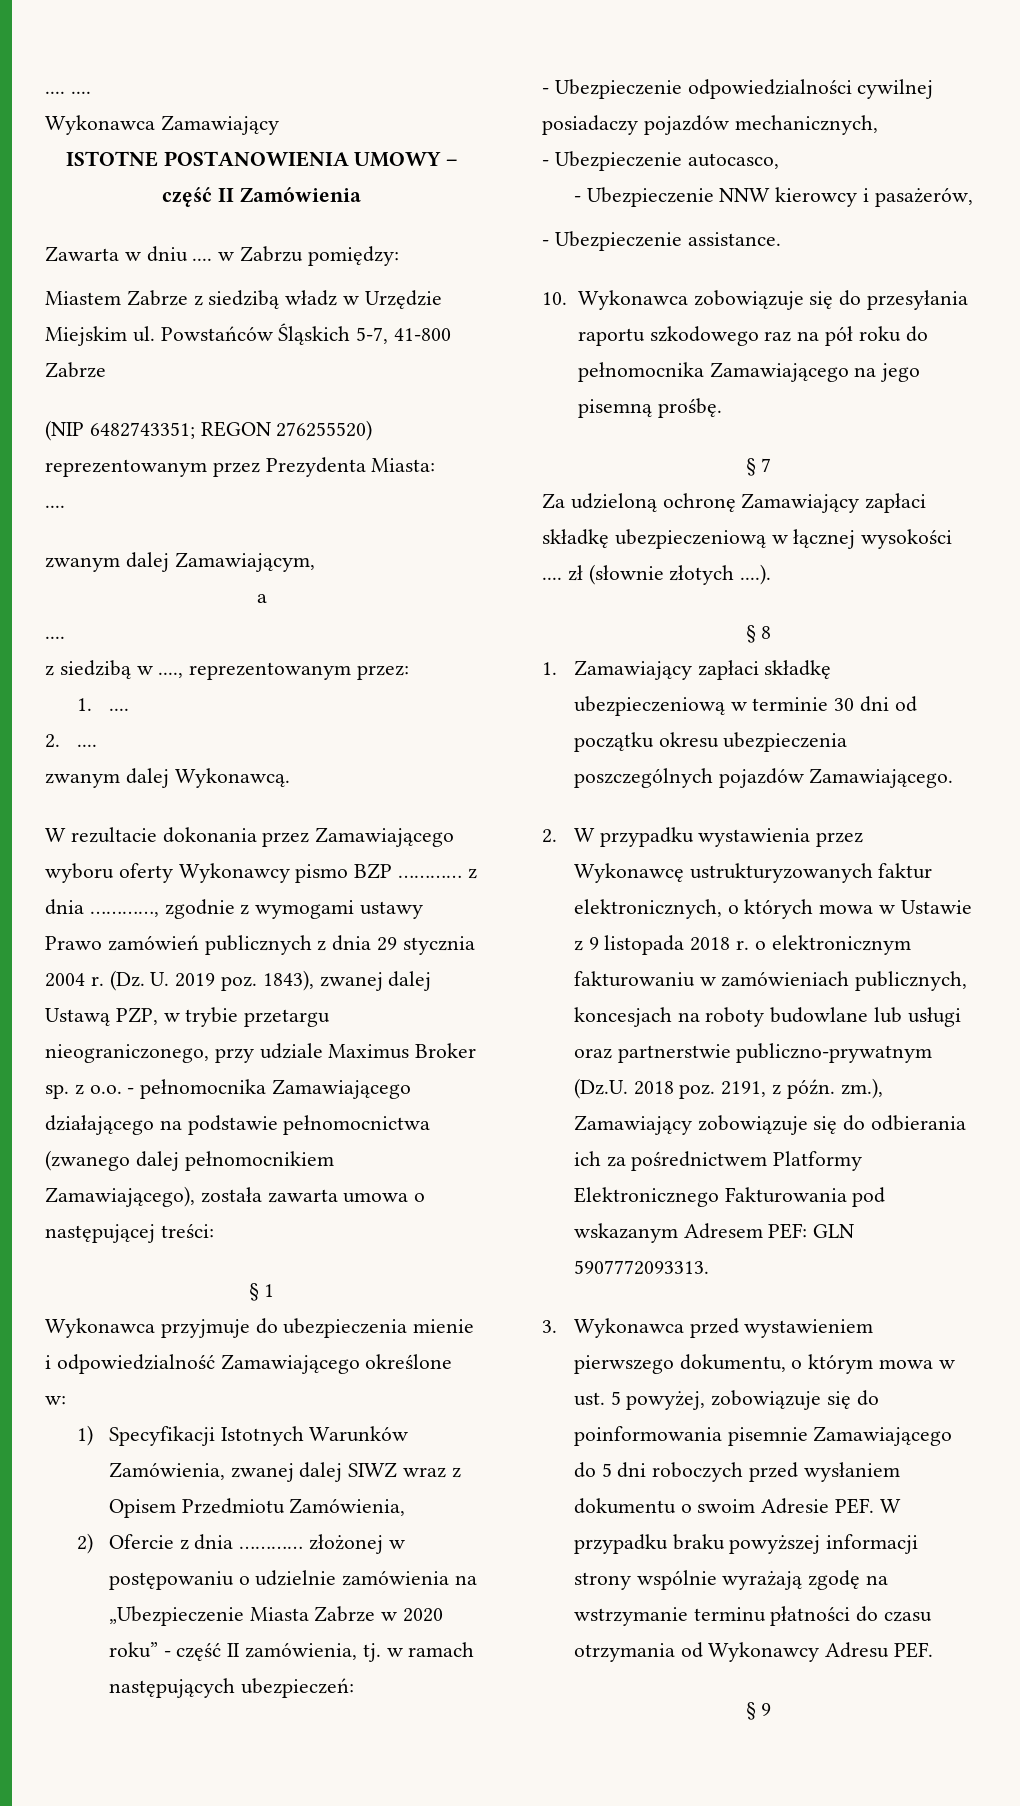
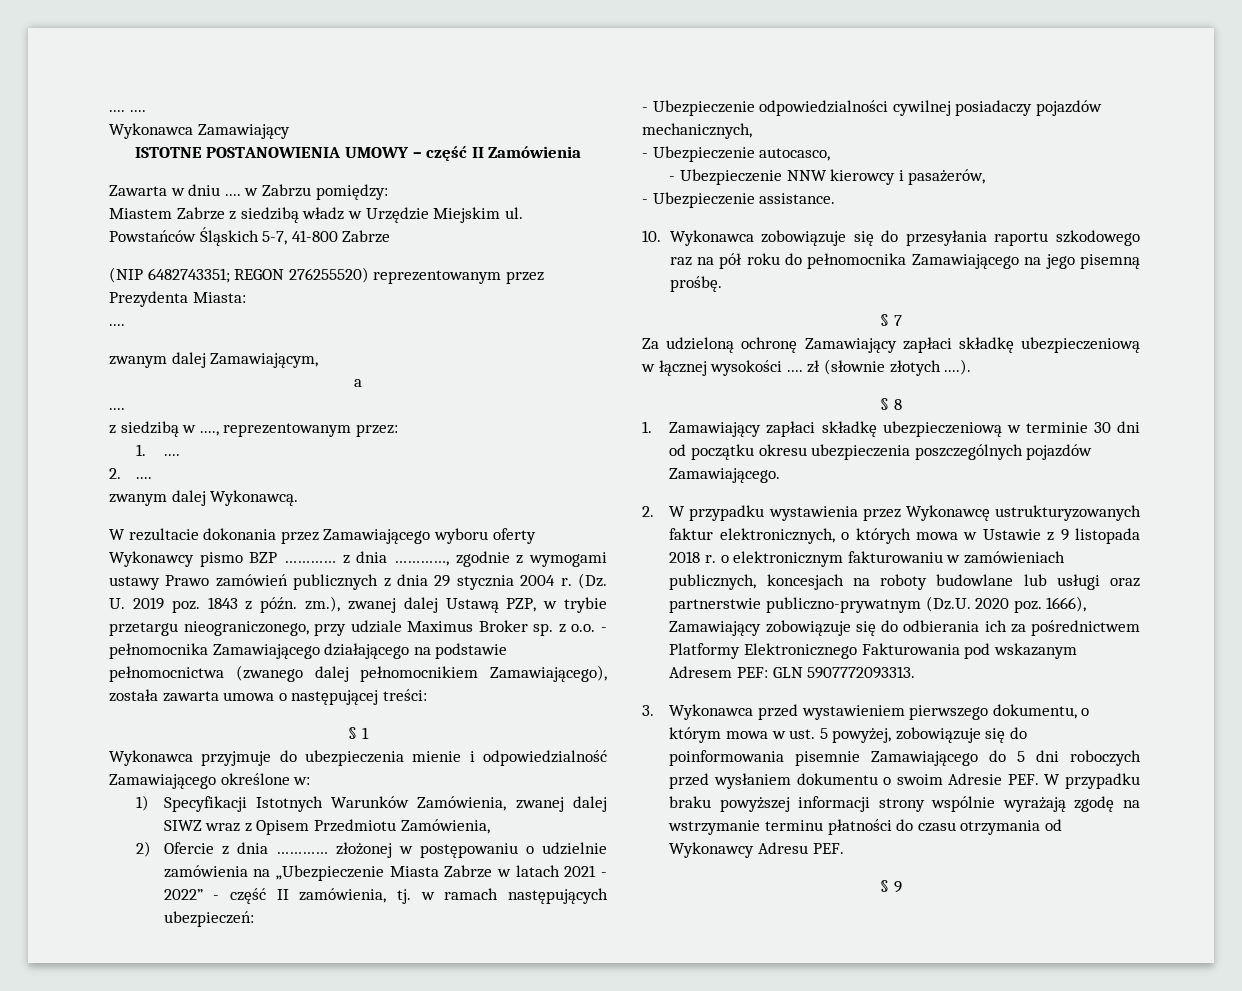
- (Dz. U. 2019 poz. 1843), zwanej dalej Ustawą PZP, w trybie przetargu nieograniczonego, przy udziale Maximus Broker sp. z o.o. - pełnomocnika Zamawiającego działającego na podstawie pełnomocnictwa (zwanego dalej pełnomocnikiem Zamawiającego), została zawarta umowa o następującej treści:
+ (Dz. U. 2019 poz. 1843 z późn. zm.), zwanej dalej Ustawą PZP, w trybie przetargu nieograniczonego, przy udziale Maximus Broker sp. z o.o. - pełnomocnika Zamawiającego działającego na podstawie pełnomocnictwa (zwanego dalej pełnomocnikiem Zamawiającego), została zawarta umowa o następującej treści:
- 2) Ofercie z dnia ………… złożonej w postępowaniu o udzielnie zamówienia na „Ubezpieczenie Miasta Zabrze w 2020 roku” - część II zamówienia, tj. w ramach następujących ubezpieczeń:
+ 2) Ofercie z dnia ………… złożonej w postępowaniu o udzielnie zamówienia na „Ubezpieczenie Miasta Zabrze w latach 2021 - 2022” - część II zamówienia, tj. w ramach następujących ubezpieczeń:
- 2. W przypadku wystawienia przez Wykonawcę ustrukturyzowanych faktur elektronicznych, o których mowa w Ustawie z 9 listopada 2018 r. o elektronicznym fakturowaniu w zamówieniach publicznych, koncesjach na roboty budowlane lub usługi oraz partnerstwie publiczno-prywatnym (Dz.U. 2018 poz. 2191, z późn. zm.), Zamawiający zobowiązuje się do odbierania ich za pośrednictwem Platformy Elektronicznego Fakturowania pod wskazanym Adresem PEF: GLN 5907772093313.
+ 2. W przypadku wystawienia przez Wykonawcę ustrukturyzowanych faktur elektronicznych, o których mowa w Ustawie z 9 listopada 2018 r. o elektronicznym fakturowaniu w zamówieniach publicznych, koncesjach na roboty budowlane lub usługi oraz partnerstwie publiczno-prywatnym (Dz.U. 2020 poz. 1666), Zamawiający zobowiązuje się do odbierania ich za pośrednictwem Platformy Elektronicznego Fakturowania pod wskazanym Adresem PEF: GLN 5907772093313.

